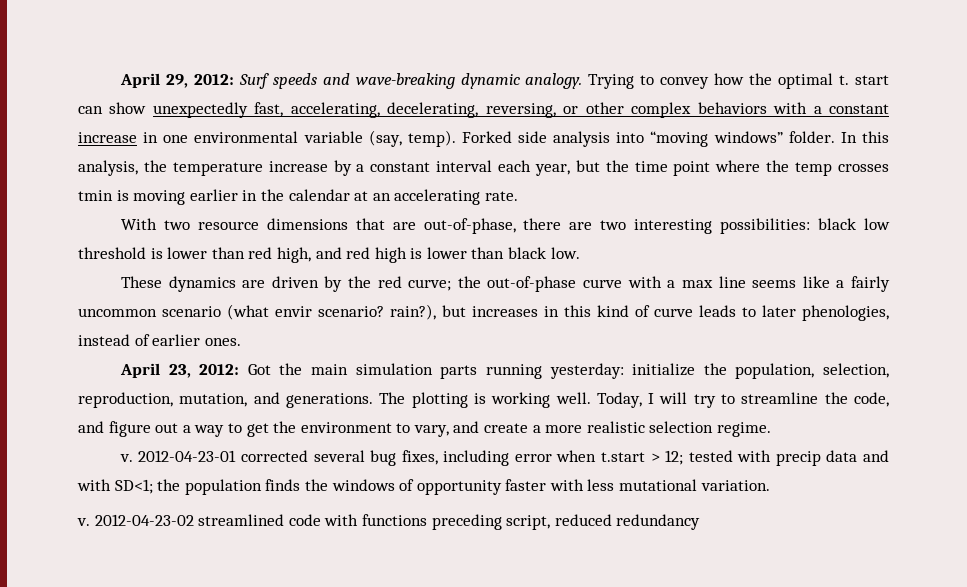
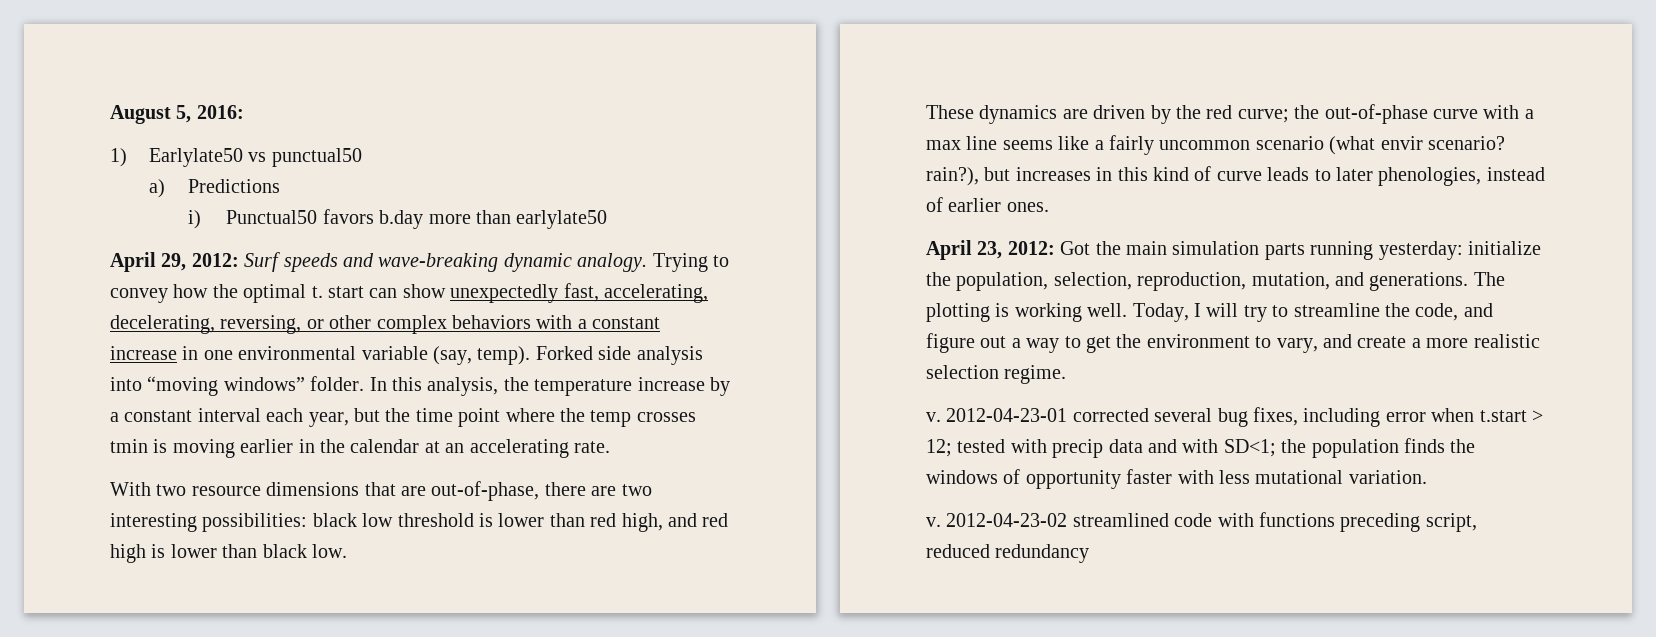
+ August 5, 2016:
+ 1) Earlylate50 vs punctual50
+ a) Predictions
+ i) Punctual50 favors b.day more than earlylate50

